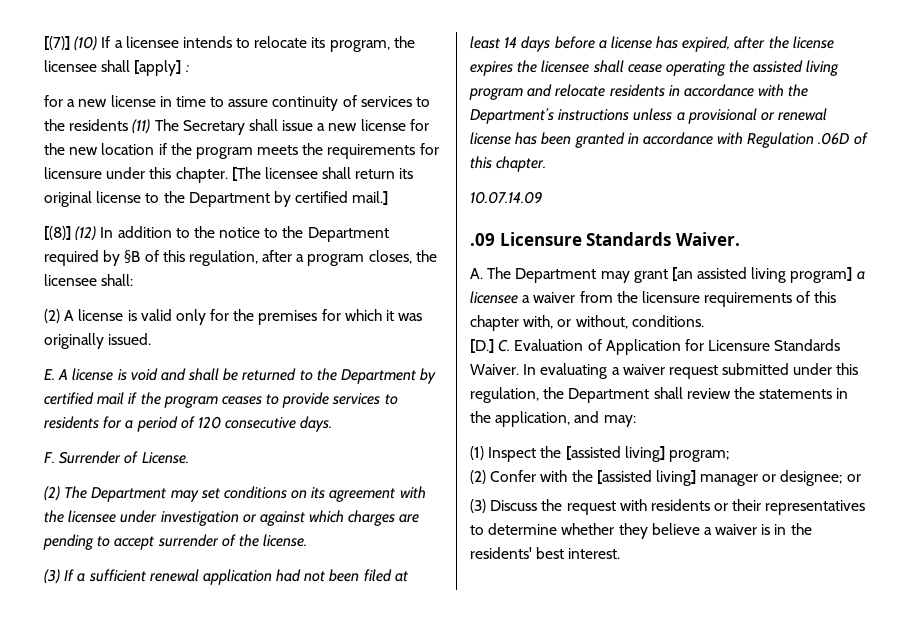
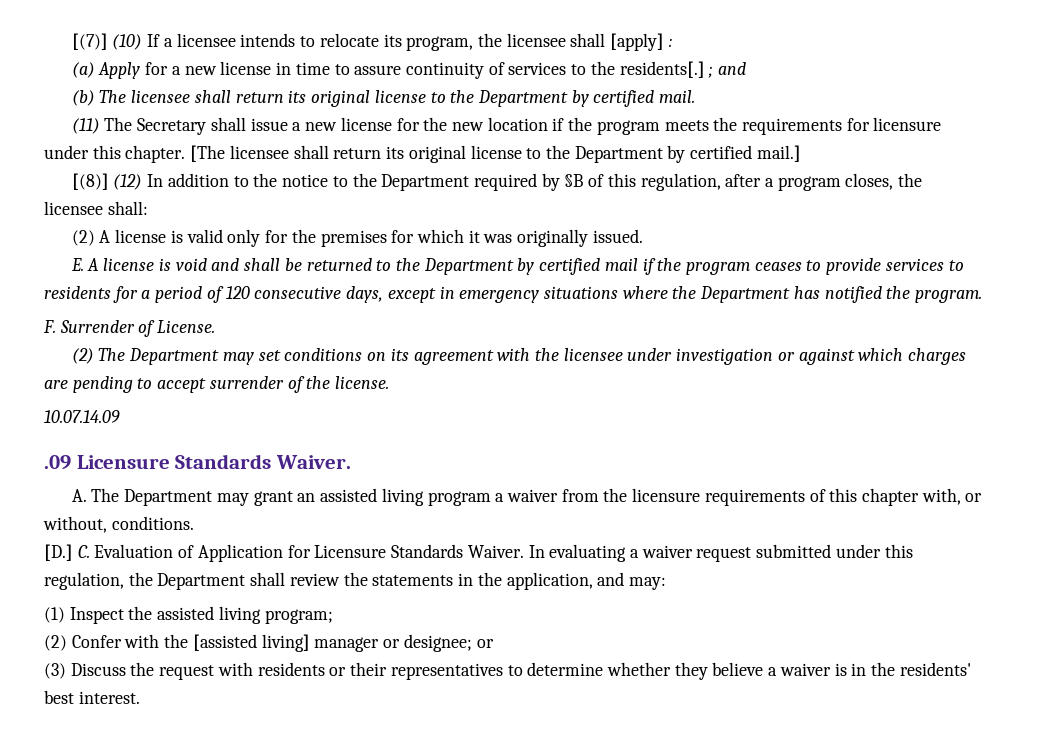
- for a new license in time to assure continuity of services to the residents (11) The Secretary shall issue a new license for the new location if the program meets the requirements for licensure under this chapter.
+ (a) Apply for a new license in time to assure continuity of services to the residents[.] ; and
+ (b) The licensee shall return its original license to the Department by certified mail.
+ (11) The Secretary shall issue a new license for the new location if the program meets the requirements for licensure under this chapter.
- E. A license is void and shall be returned to the Department by certified mail if the program ceases to provide services to residents for a period of 120 consecutive days.
+ E. A license is void and shall be returned to the Department by certified mail if the program ceases to provide services to residents for a period of 120 consecutive days, except in emergency situations where the Department has notified the program.
- (3) If a sufficient renewal application had not been filed at least 14 days before a license has expired, after the license expires the licensee shall cease operating the assisted living program and relocate residents in accordance with the Department’s instructions unless a provisional or renewal license has been granted in accordance with Regulation .06D of this chapter.
- A. The Department may grant [an assisted living program] a licensee a waiver from the licensure requirements of this chapter with, or without, conditions.
+ A. The Department may grant an assisted living program a waiver from the licensure requirements of this chapter with, or without, conditions.
- (1) Inspect the [assisted living] program;
+ (1) Inspect the assisted living program;

